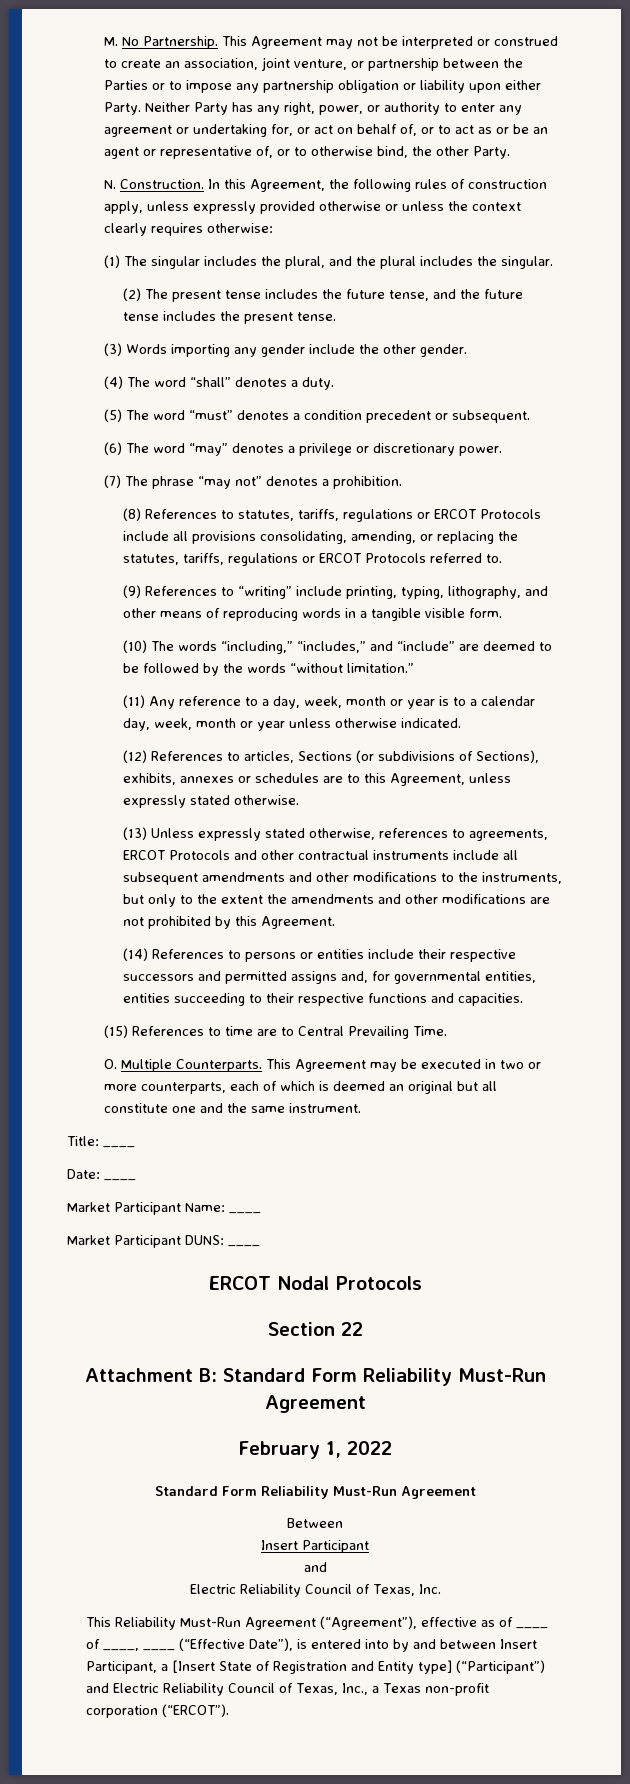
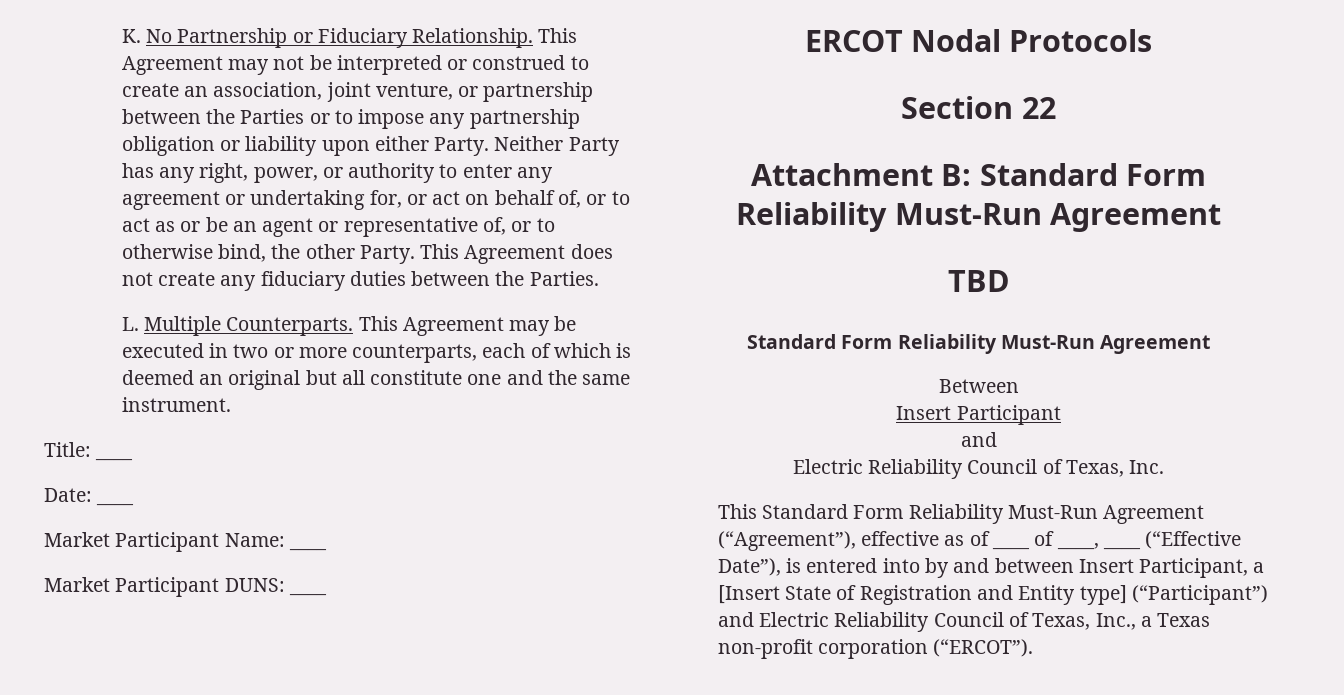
- M. No Partnership.
+ K. No Partnership or Fiduciary Relationship.
- Neither Party has any right, power, or authority to enter any agreement or undertaking for, or act on behalf of, or to act as or be an agent or representative of, or to otherwise bind, the other Party.
- N. Construction. In this Agreement, the following rules of construction apply, unless expressly provided otherwise or unless the context clearly requires otherwise:
- (1) The singular includes the plural, and the plural includes the singular.
- (2) The present tense includes the future tense, and the future tense includes the present tense.
- (3) Words importing any gender include the other gender.
- (4) The word “shall” denotes a duty.
- (5) The word “must” denotes a condition precedent or subsequent.
- (6) The word “may” denotes a privilege or discretionary power.
- (7) The phrase “may not” denotes a prohibition.
- (8) References to statutes, tariffs, regulations or ERCOT Protocols include all provisions consolidating, amending, or replacing the statutes, tariffs, regulations or ERCOT Protocols referred to.
- (9) References to “writing” include printing, typing, lithography, and other means of reproducing words in a tangible visible form.
- (10) The words “including,” “includes,” and “include” are deemed to be followed by the words “without limitation.”
- (11) Any reference to a day, week, month or year is to a calendar day, week, month or year unless otherwise indicated.
- (12) References to articles, Sections (or subdivisions of Sections), exhibits, annexes or schedules are to this Agreement, unless expressly stated otherwise.
- (13) Unless expressly stated otherwise, references to agreements, ERCOT Protocols and other contractual instruments include all subsequent amendments and other modifications to the instruments, but only to the extent the amendments and other modifications are not prohibited by this Agreement.
- (14) References to persons or entities include their respective successors and permitted assigns and, for governmental entities, entities succeeding to their respective functions and capacities.
- (15) References to time are to Central Prevailing Time.
- O. Multiple Counterparts.
+ Neither Party has any right, power, or authority to enter any agreement or undertaking for, or act on behalf of, or to act as or be an agent or representative of, or to otherwise bind, the other Party. This Agreement does not create any fiduciary duties between the Parties.
+ L. Multiple Counterparts.
- February 1, 2022
+ TBD
- This Reliability Must-Run Agreement (“Agreement”), effective as of ____ of ____, ____ (“Effective Date”), is entered into by and between Insert Participant, a [Insert State of Registration and Entity type] (“Participant”) and Electric Reliability Council of Texas, Inc., a Texas non-profit corporation (“ERCOT”).
+ This Standard Form Reliability Must-Run Agreement (“Agreement”), effective as of ____ of ____, ____ (“Effective Date”), is entered into by and between Insert Participant, a [Insert State of Registration and Entity type] (“Participant”) and Electric Reliability Council of Texas, Inc., a Texas non-profit corporation (“ERCOT”).

